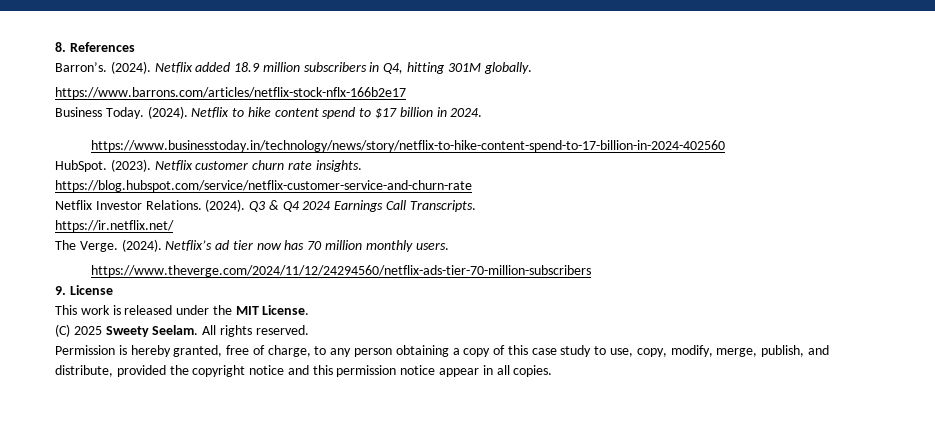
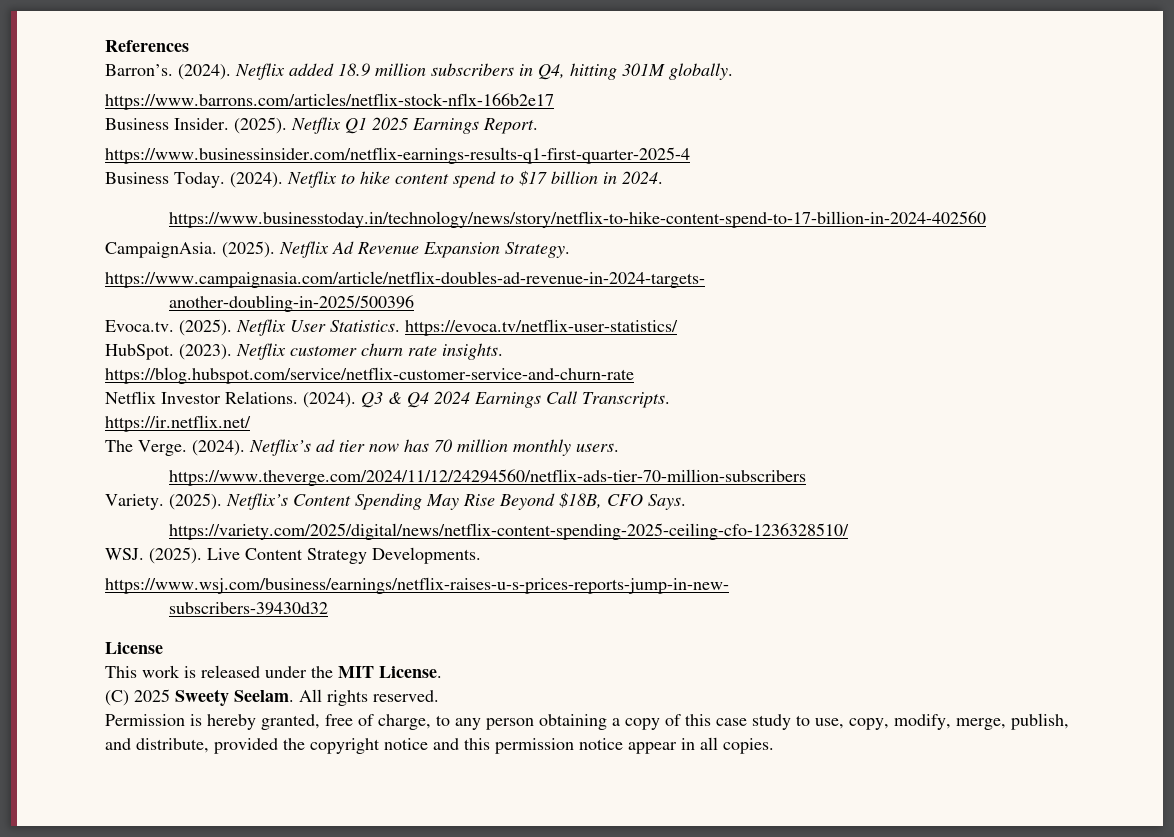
- 8. References
+ References
+ Business Insider. (2025). Netflix Q1 2025 Earnings Report.
+ https://www.businessinsider.com/netflix-earnings-results-q1-first-quarter-2025-4
+ CampaignAsia. (2025). Netflix Ad Revenue Expansion Strategy.
+ https://www.campaignasia.com/article/netflix-doubles-ad-revenue-in-2024-targets-
+ another-doubling-in-2025/500396
+ Evoca.tv. (2025). Netflix User Statistics. https://evoca.tv/netflix-user-statistics/
- 9. License
+ Variety. (2025). Netflix’s Content Spending May Rise Beyond $18B, CFO Says.
+ https://variety.com/2025/digital/news/netflix-content-spending-2025-ceiling-cfo-1236328510/
+ WSJ. (2025). Live Content Strategy Developments.
+ https://www.wsj.com/business/earnings/netflix-raises-u-s-prices-reports-jump-in-new-
+ subscribers-39430d32
+ License

